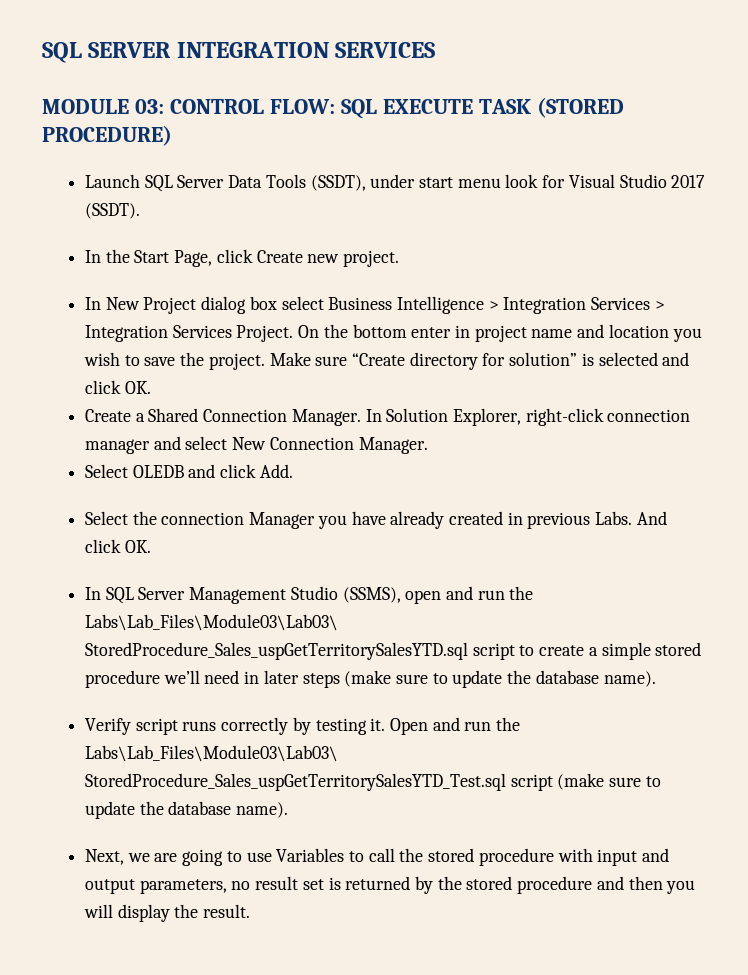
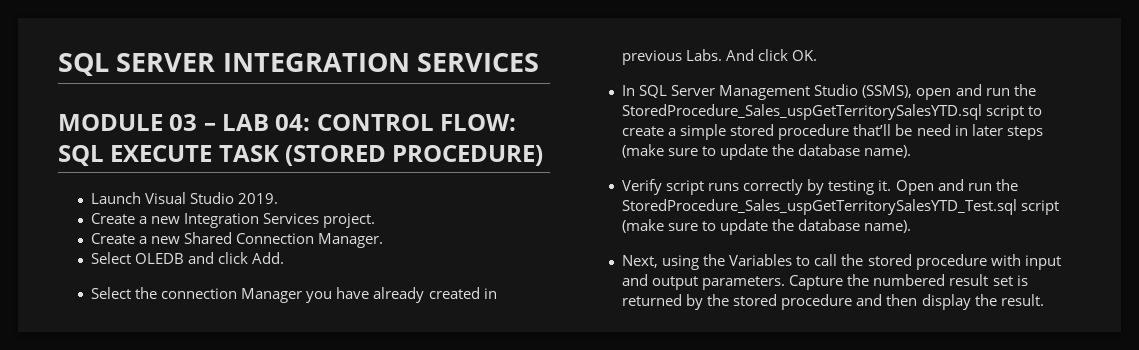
- MODULE 03: CONTROL FLOW: SQL EXECUTE TASK (STORED PROCEDURE)
+ MODULE 03 – LAB 04: CONTROL FLOW: SQL EXECUTE TASK (STORED PROCEDURE)
- Launch SQL Server Data Tools (SSDT), under start menu look for Visual Studio 2017 (SSDT).
- In the Start Page, click Create new project.
- In New Project dialog box select Business Intelligence > Integration Services > Integration Services Project. On the bottom enter in project name and location you wish to save the project. Make sure “Create directory for solution” is selected and click OK.
- Create a Shared Connection Manager. In Solution Explorer, right-click connection manager and select New Connection Manager.
+ Launch Visual Studio 2019.
+ Create a new Integration Services project.
+ Create a new Shared Connection Manager.
- In SQL Server Management Studio (SSMS), open and run the Labs\Lab_Files\Module03\Lab03\ StoredProcedure_Sales_uspGetTerritorySalesYTD.sql script to create a simple stored procedure we’ll need in later steps (make sure to update the database name).
+ In SQL Server Management Studio (SSMS), open and run the StoredProcedure_Sales_uspGetTerritorySalesYTD.sql script to create a simple stored procedure that’ll be need in later steps (make sure to update the database name).
- Open and run the Labs\Lab_Files\Module03\Lab03\ StoredProcedure_Sales_uspGetTerritorySalesYTD_Test.sql script (make sure to update the database name).
+ Open and run the StoredProcedure_Sales_uspGetTerritorySalesYTD_Test.sql script (make sure to update the database name).
- Next, we are going to use Variables to call the stored procedure with input and output parameters, no result set is returned by the stored procedure and then you will display the result.
+ Next, using the Variables to call the stored procedure with input and output parameters. Capture the numbered result set is returned by the stored procedure and then display the result.

